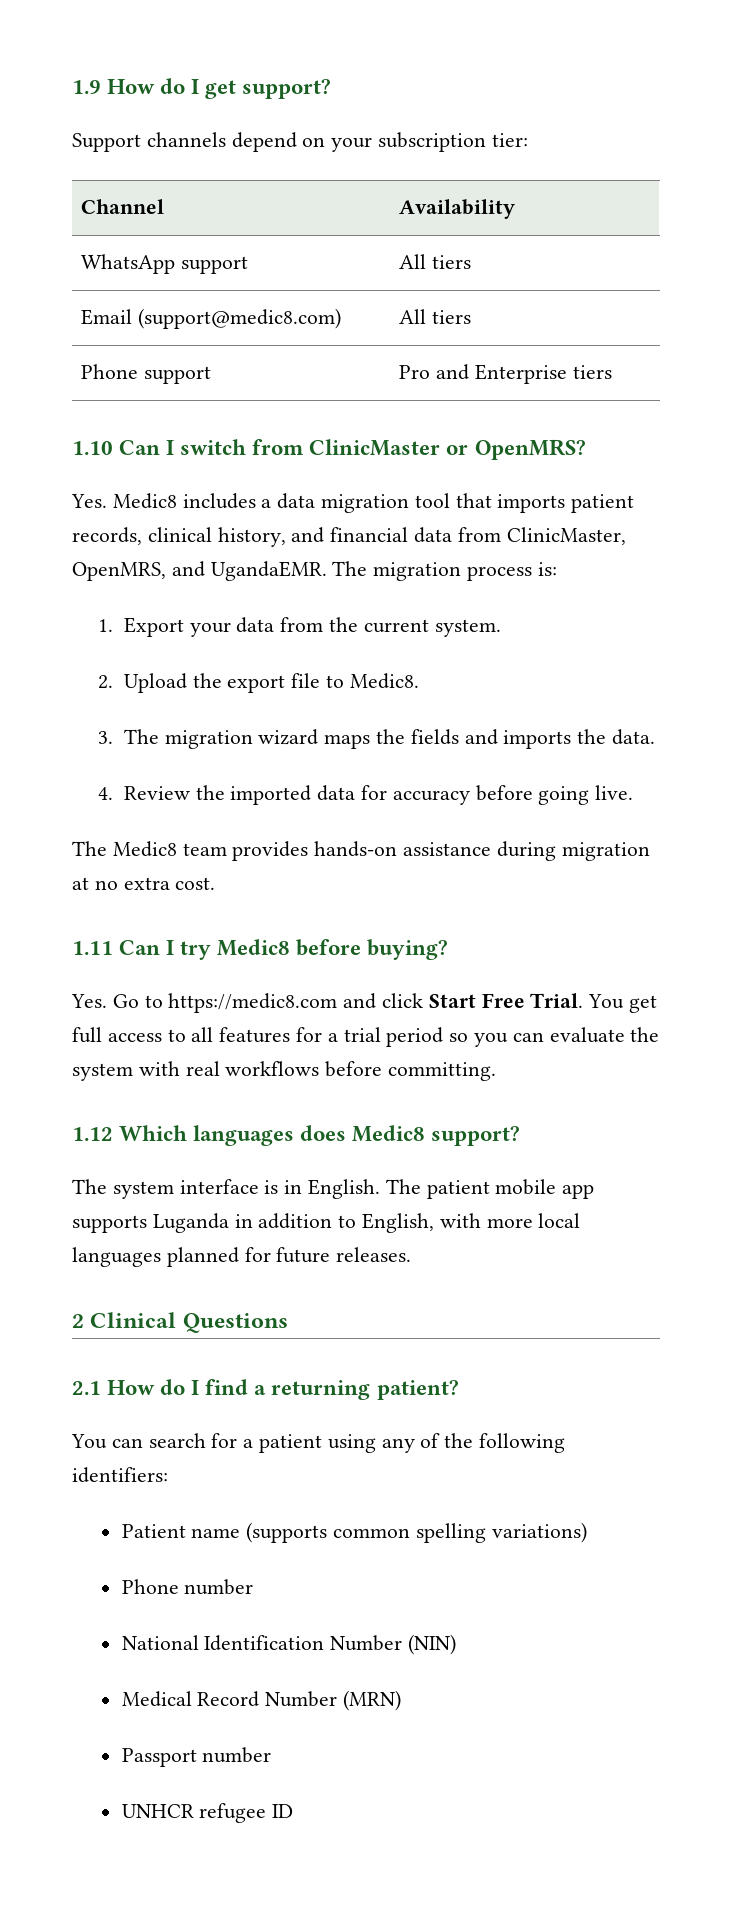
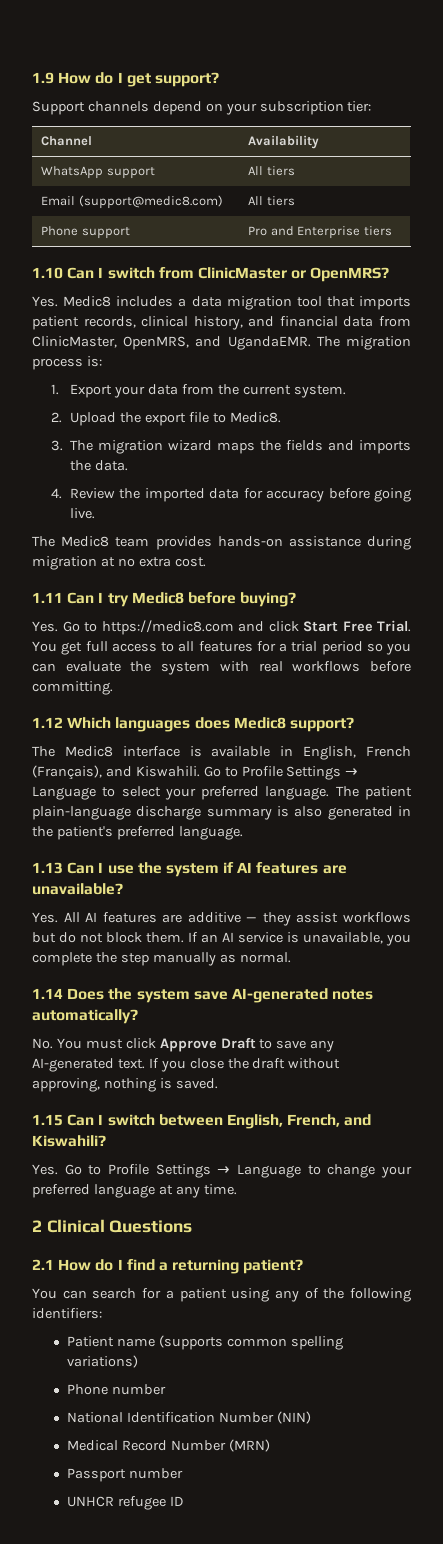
- The system interface is in English. The patient mobile app supports Luganda in addition to English, with more local languages planned for future releases.
+ The Medic8 interface is available in English, French (Français), and Kiswahili. Go to Profile Settings → Language to select your preferred language. The patient plain-language discharge summary is also generated in the patient's preferred language.
+ 1.13 Can I use the system if AI features are unavailable?
+ Yes. All AI features are additive — they assist workflows but do not block them. If an AI service is unavailable, you complete the step manually as normal.
+ 1.14 Does the system save AI-generated notes automatically?
+ No. You must click Approve Draft to save any AI-generated text. If you close the draft without approving, nothing is saved.
+ 1.15 Can I switch between English, French, and Kiswahili?
+ Yes. Go to Profile Settings → Language to change your preferred language at any time.

